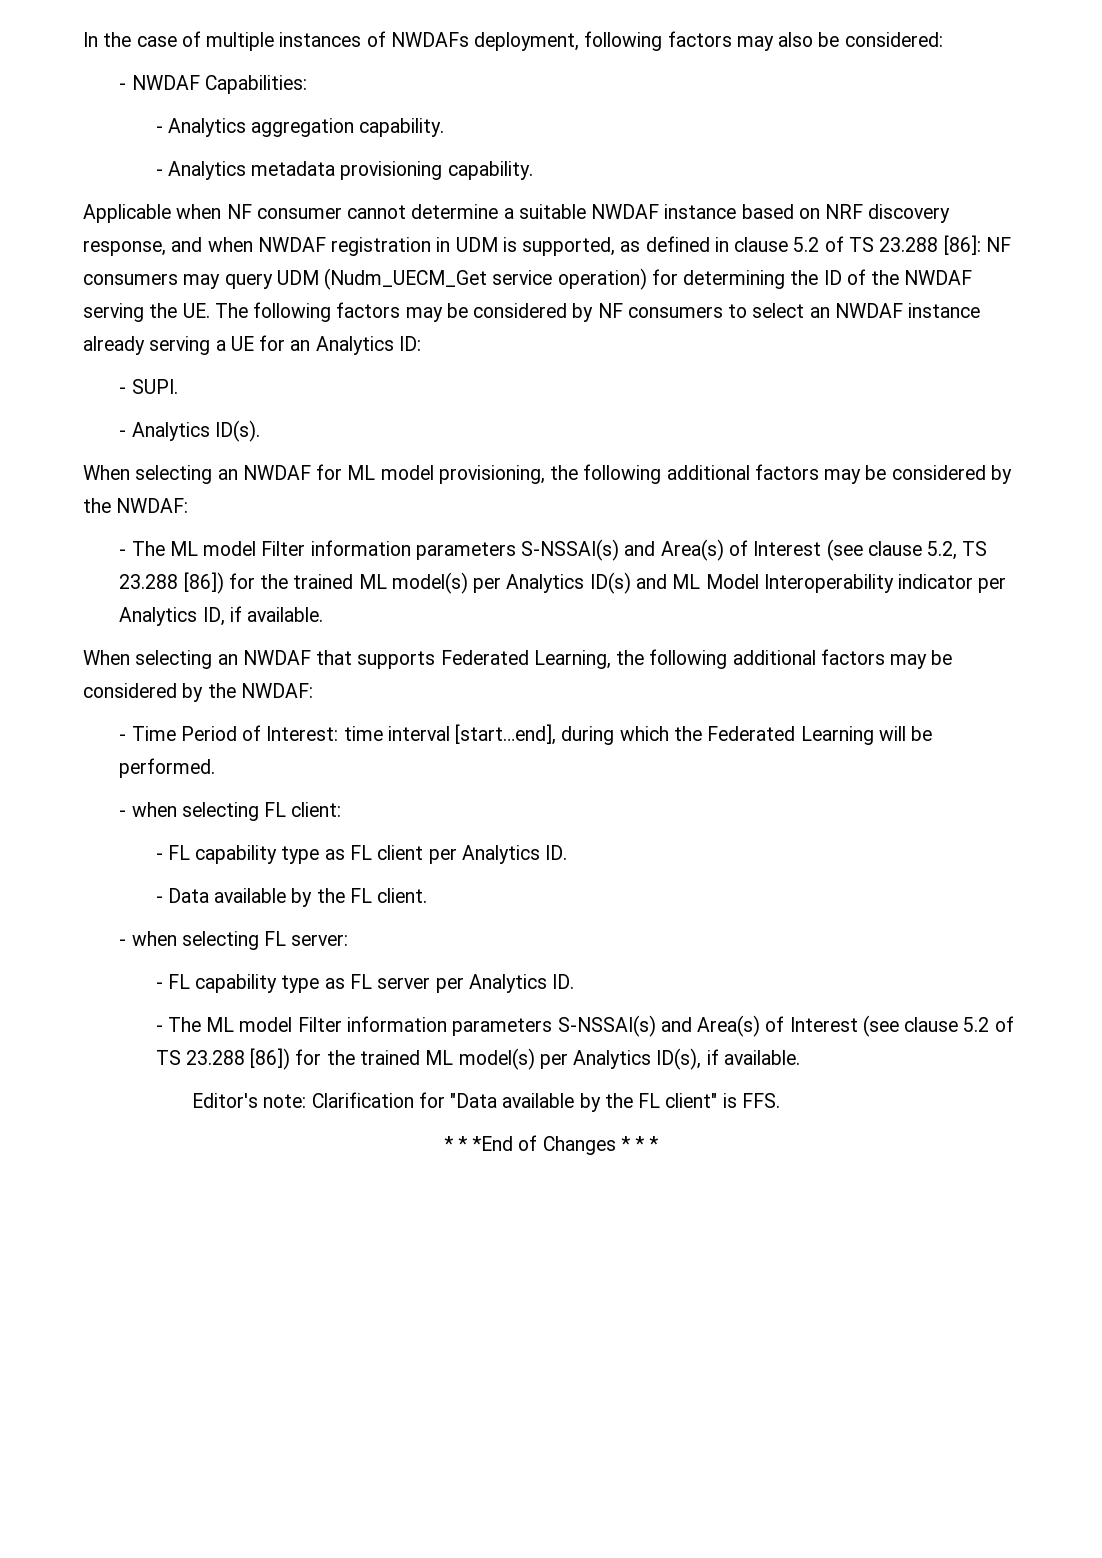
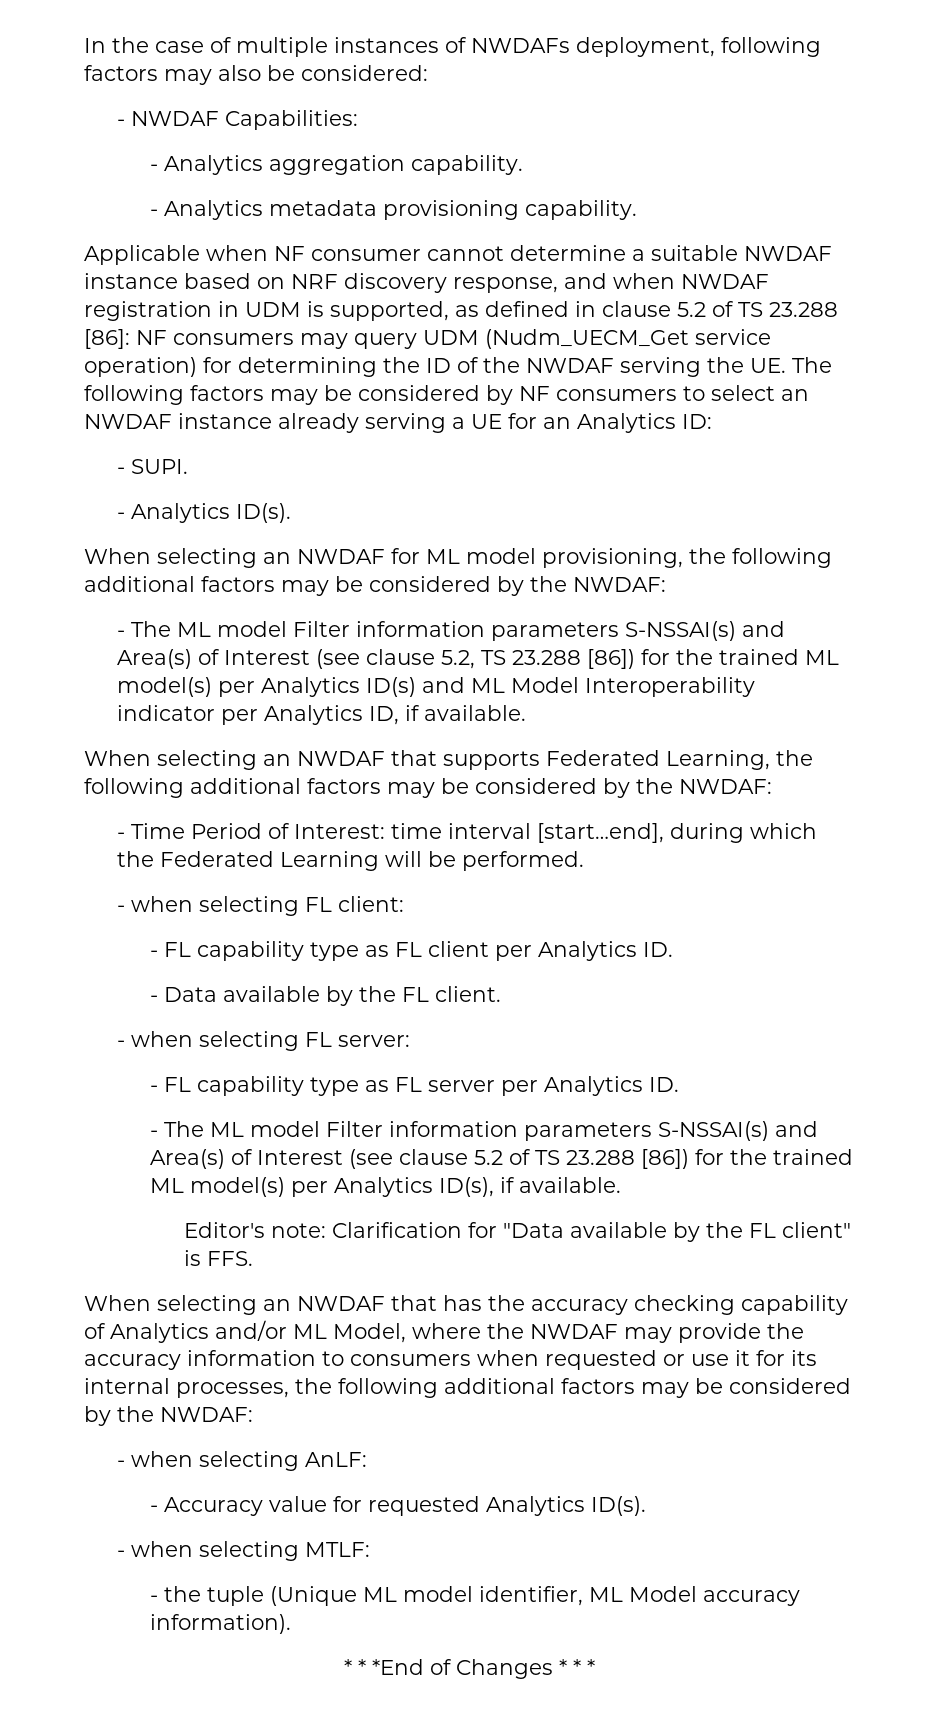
+ When selecting an NWDAF that has the accuracy checking capability of Analytics and/or ML Model, where the NWDAF may provide the accuracy information to consumers when requested or use it for its internal processes, the following additional factors may be considered by the NWDAF:
+ - when selecting AnLF:
+ - Accuracy value for requested Analytics ID(s).
+ - when selecting MTLF:
+ - the tuple (Unique ML model identifier, ML Model accuracy information).

